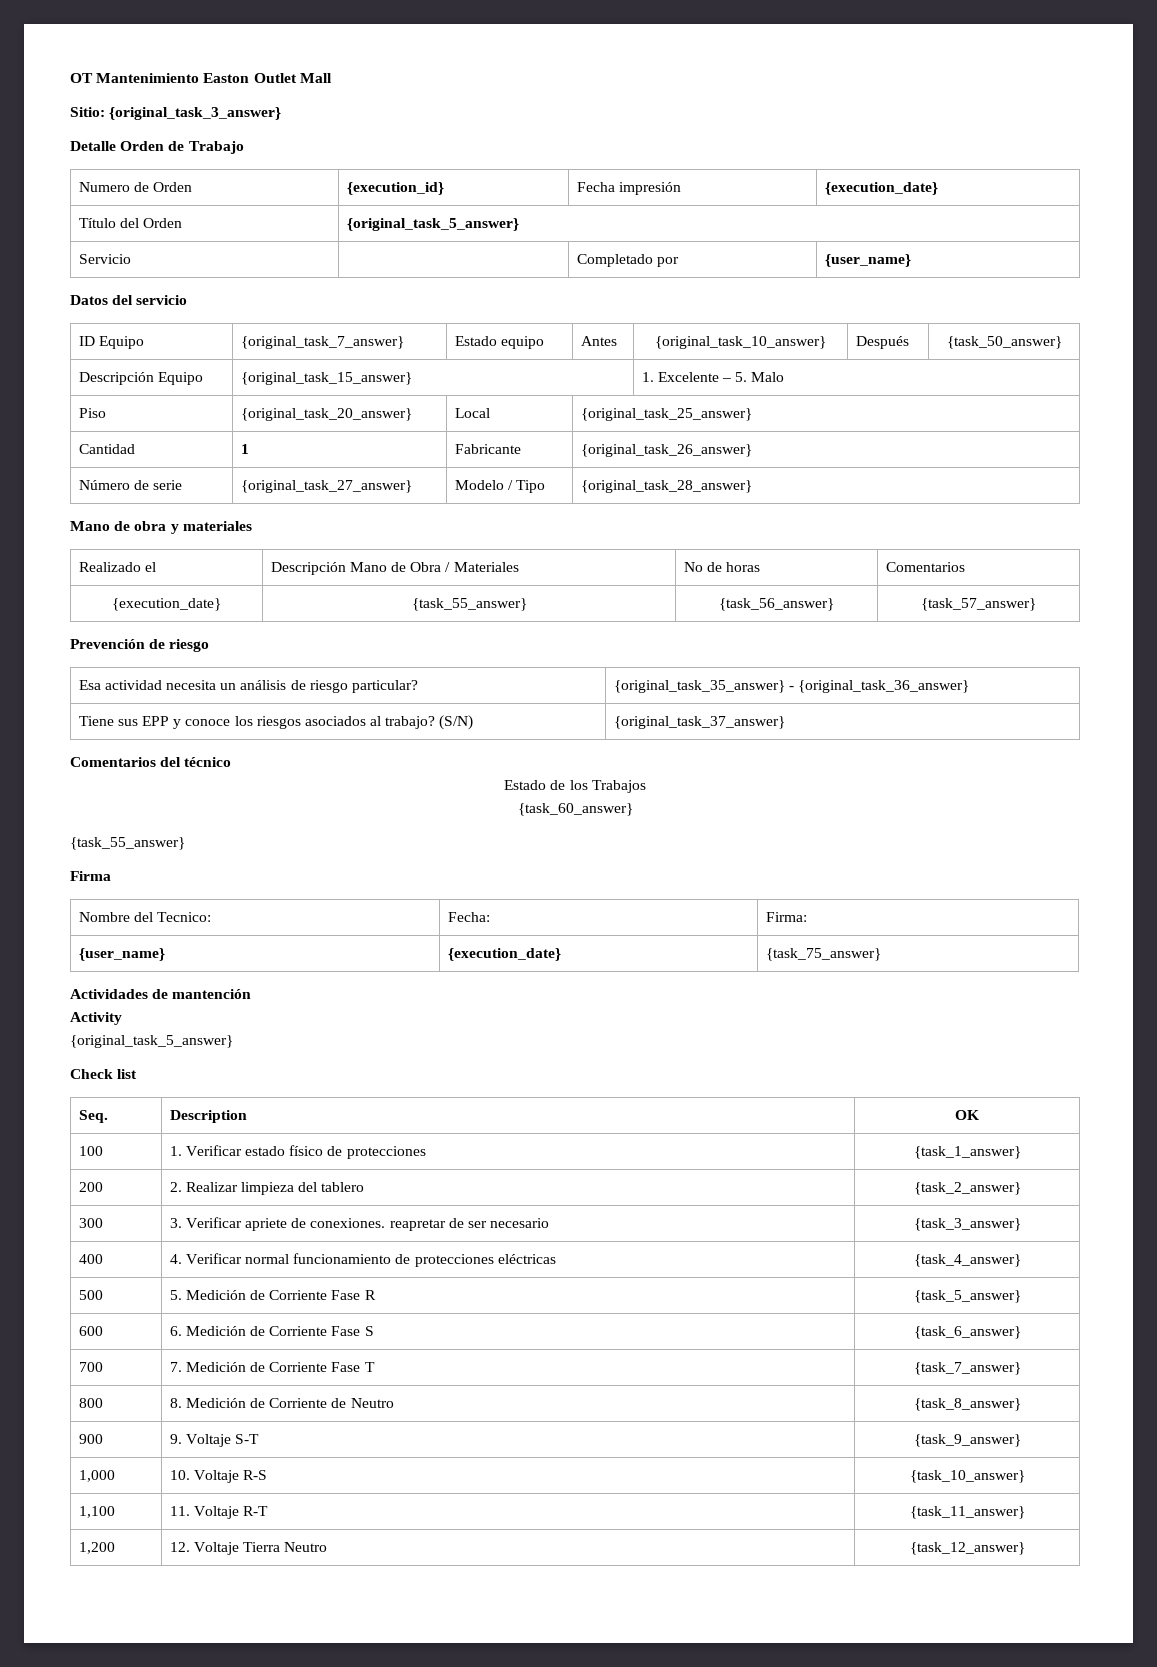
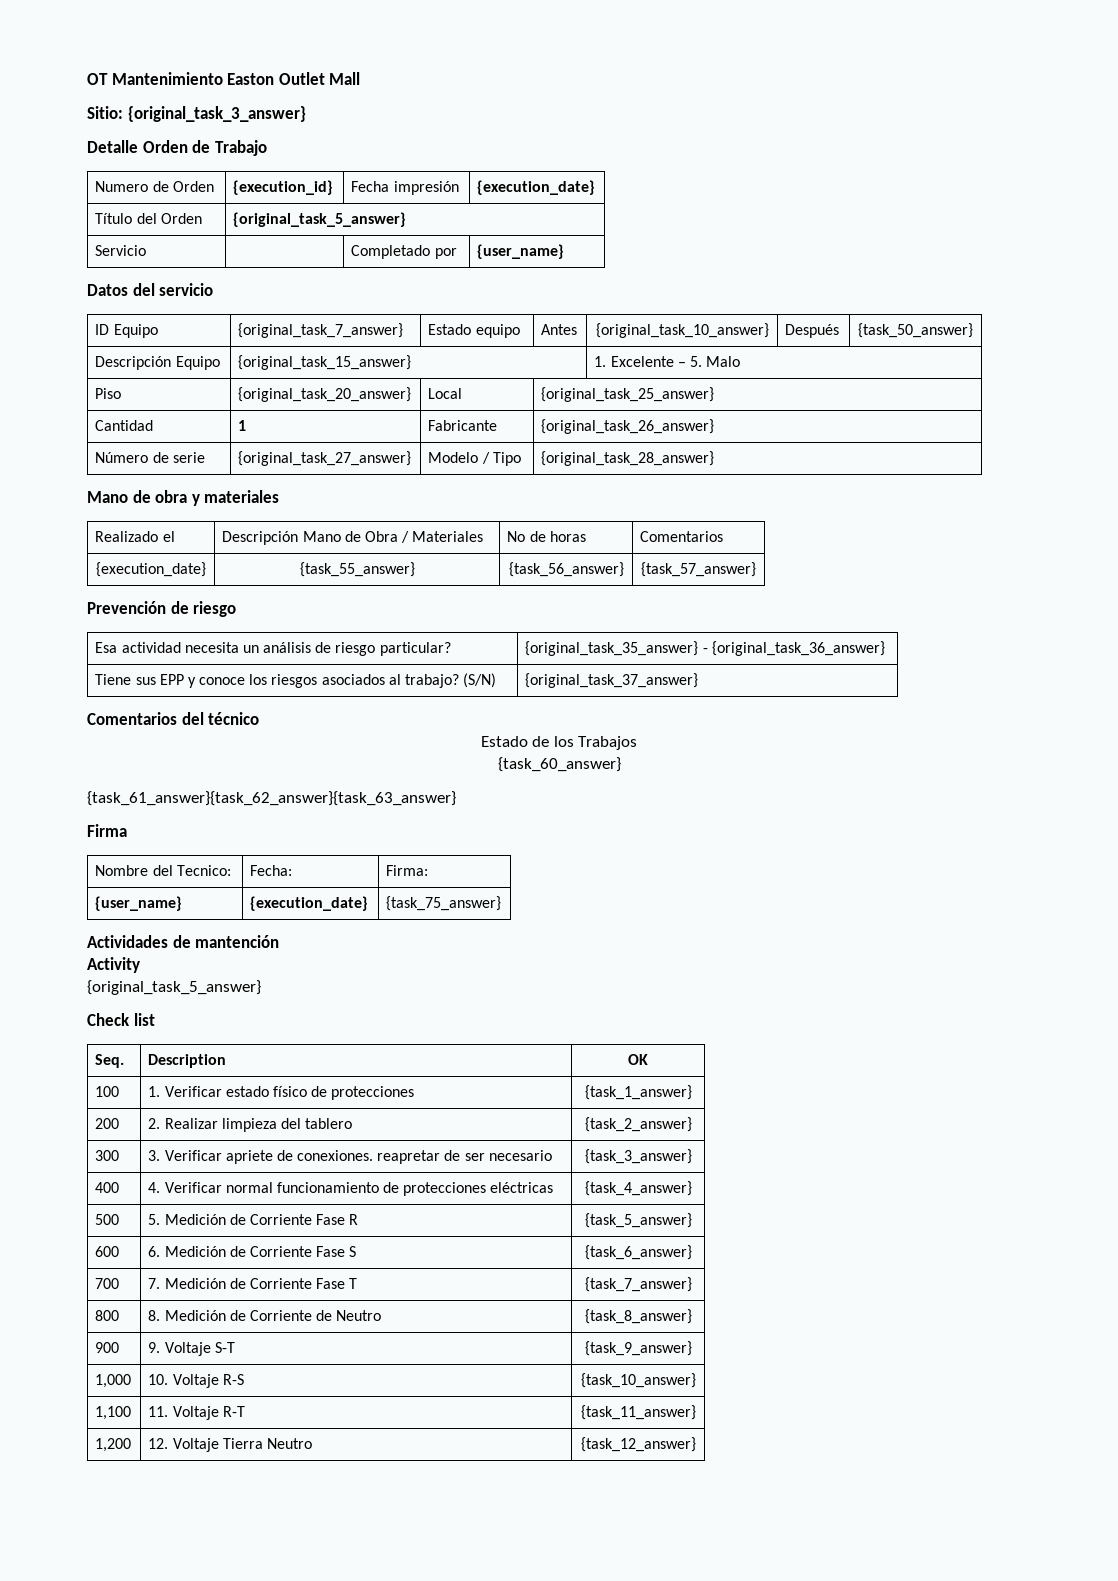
  {task_60_answer}
- {task_55_answer}
+ {task_61_answer}{task_62_answer}{task_63_answer}

